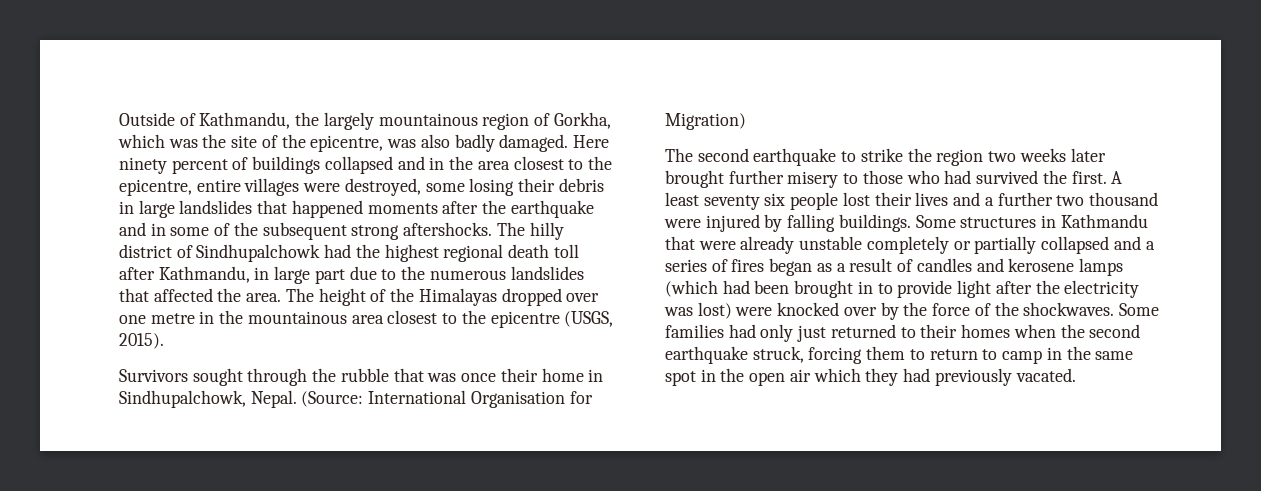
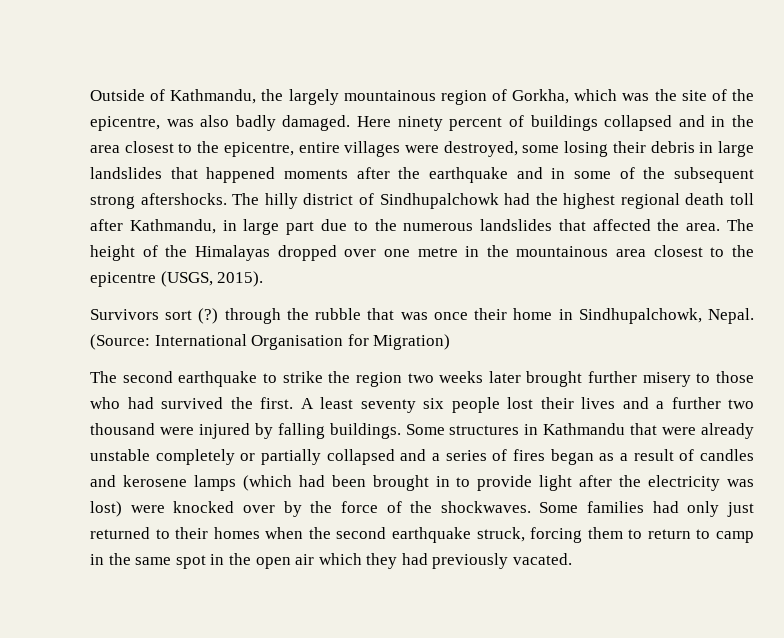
- Survivors sought through the rubble that was once their home in Sindhupalchowk, Nepal.
+ Survivors sort (?) through the rubble that was once their home in Sindhupalchowk, Nepal.

